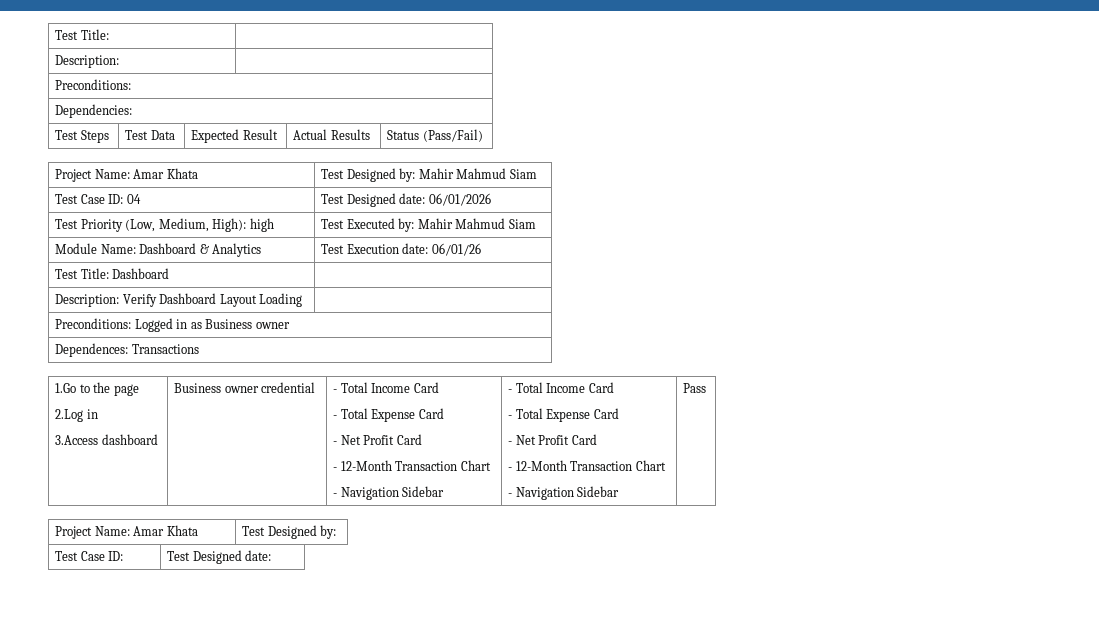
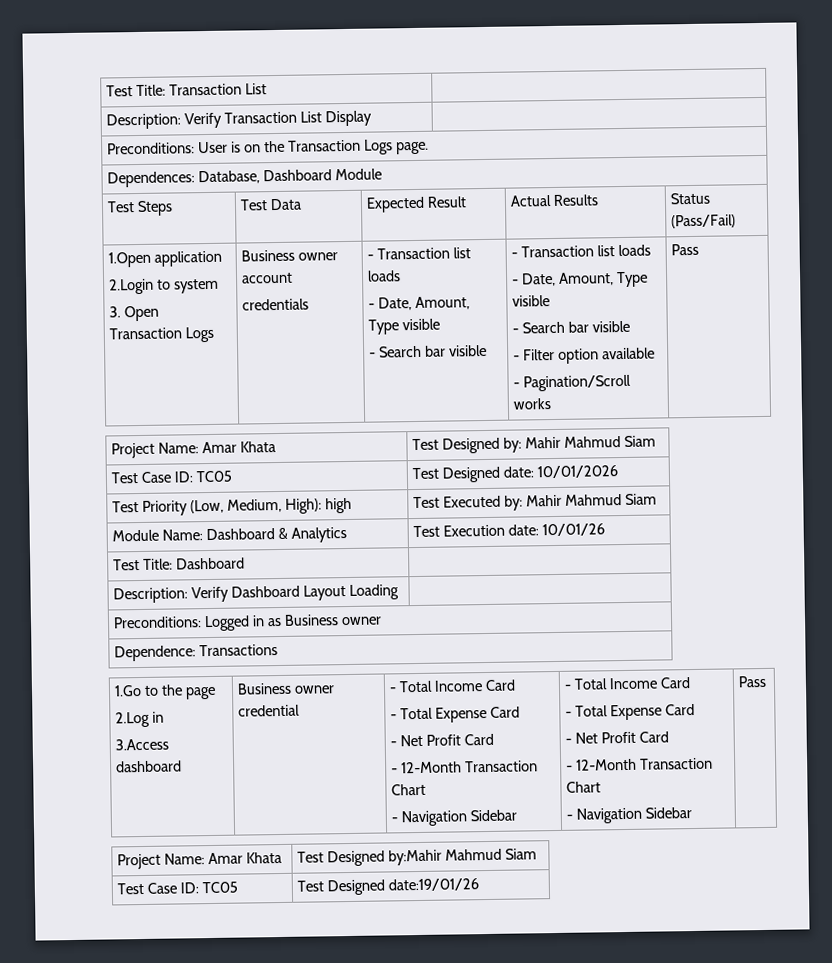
- Test Title: |
- Description: |
- Preconditions:
- Dependencies:
+ Test Title: Transaction List |
+ Description: Verify Transaction List Display |
+ Preconditions: User is on the Transaction Logs page.
+ Dependences: Database, Dashboard Module
+ 1.Open application
+ 2.Login to system
+ 3. Open Transaction Logs | Business owner account
+ credentials | - Transaction list loads
+ - Date, Amount, Type visible
+ - Search bar visible | - Transaction list loads
+ - Date, Amount, Type visible
+ - Search bar visible
+ - Filter option available
+ - Pagination/Scroll works | Pass
- Test Case ID: 04 | Test Designed date: 06/01/2026
+ Test Case ID: TC05 | Test Designed date: 10/01/2026
- Module Name: Dashboard & Analytics | Test Execution date: 06/01/26
+ Module Name: Dashboard & Analytics | Test Execution date: 10/01/26
- Dependences: Transactions
+ Dependence: Transactions
  - Navigation Sidebar | Pass
- Project Name: Amar Khata | Test Designed by:
- Test Case ID: | Test Designed date:
+ Project Name: Amar Khata | Test Designed by:Mahir Mahmud Siam
+ Test Case ID: TC05 | Test Designed date:19/01/26

